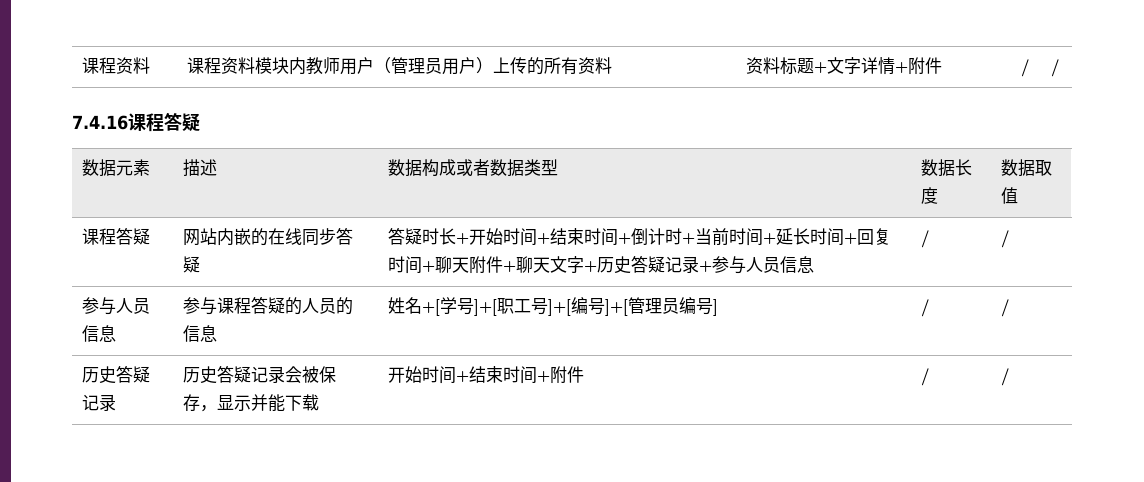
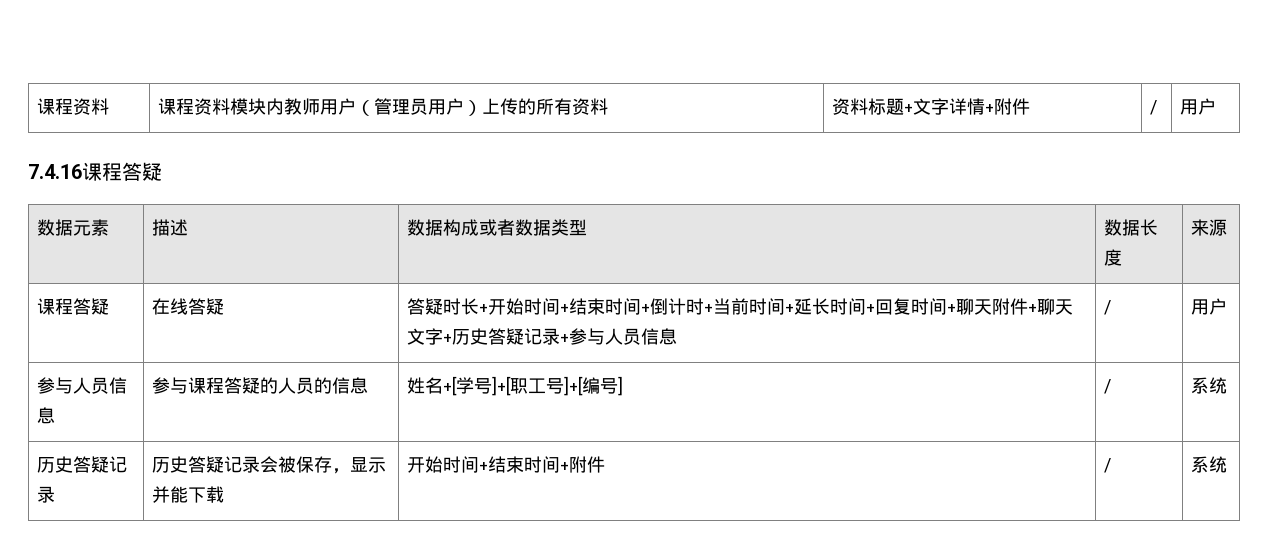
- 课程资料 | 课程资料模块内教师用户（管理员用户）上传的所有资料 | 资料标题+文字详情+附件 | / | /
+ 课程资料 | 课程资料模块内教师用户（管理员用户）上传的所有资料 | 资料标题+文字详情+附件 | / | 用户
- 数据元素 | 描述 | 数据构成或者数据类型 | 数据长度 | 数据取值
+ 数据元素 | 描述 | 数据构成或者数据类型 | 数据长度 | 来源
- 网站内嵌的在线同步答疑
+ 在线答疑
- 答疑时长+开始时间+结束时间+倒计时+当前时间+延长时间+回复时间+聊天附件+聊天文字+历史答疑记录+参与人员信息 | / | /
+ 答疑时长+开始时间+结束时间+倒计时+当前时间+延长时间+回复时间+聊天附件+聊天文字+历史答疑记录+参与人员信息 | / | 用户
- 参与人员信息 | 参与课程答疑的人员的信息 | 姓名+[学号]+[职工号]+[编号]+[管理员编号] | / | /
+ 参与人员信息 | 参与课程答疑的人员的信息 | 姓名+[学号]+[职工号]+[编号] | / | 系统
- 历史答疑记录 | 历史答疑记录会被保存，显示并能下载 | 开始时间+结束时间+附件 | / | /
+ 历史答疑记录 | 历史答疑记录会被保存，显示并能下载 | 开始时间+结束时间+附件 | / | 系统

